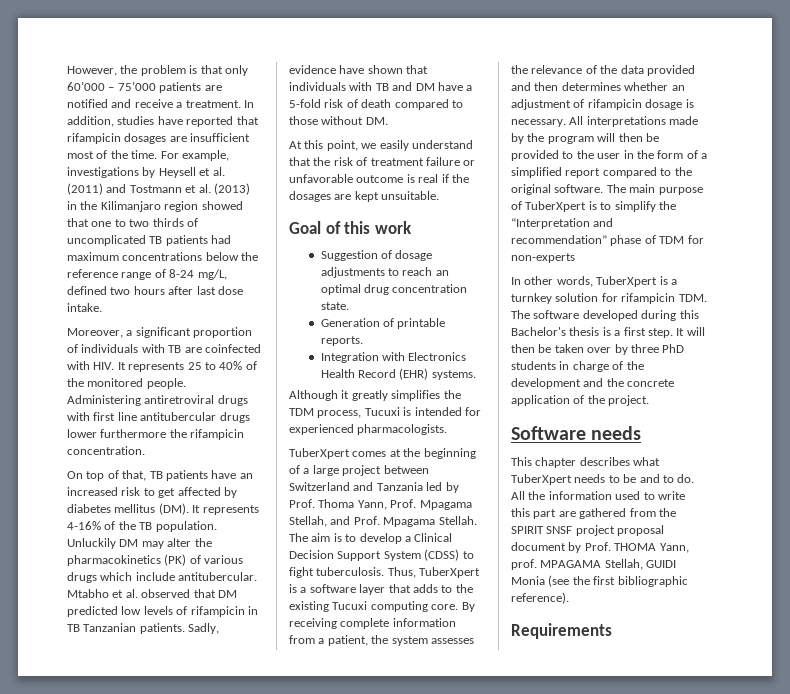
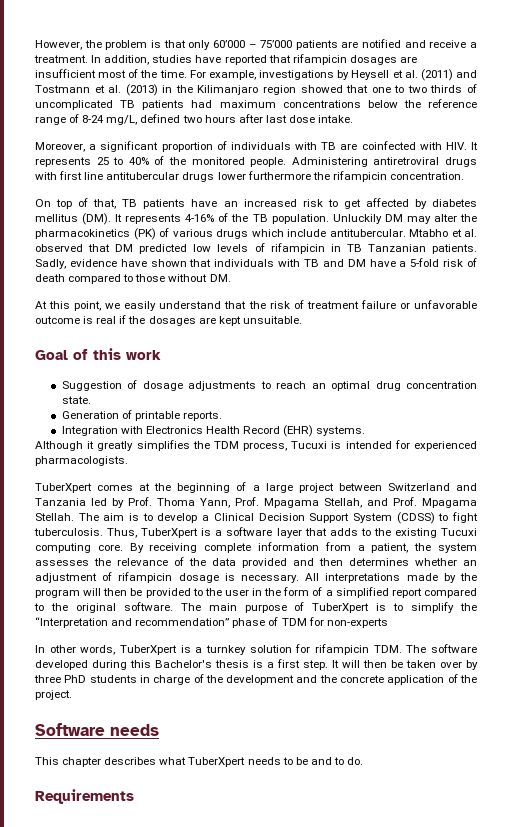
- All the information used to write this part are gathered from the SPIRIT SNSF project proposal document by Prof. THOMA Yann, prof. MPAGAMA Stellah, GUIDI Monia (see the first bibliographic reference).

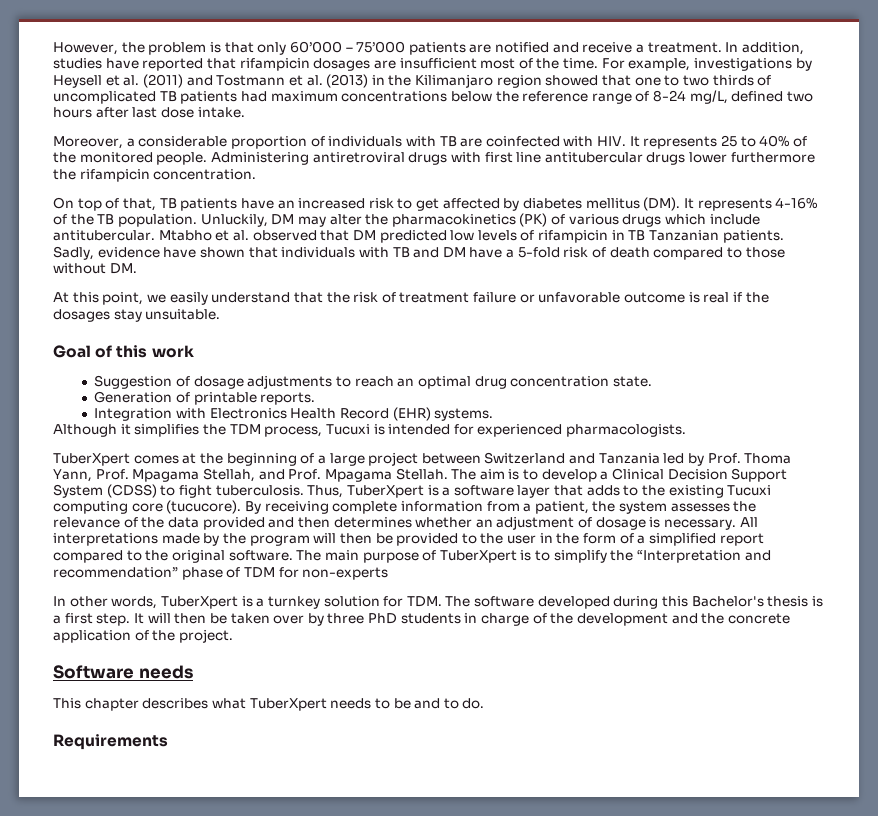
- Moreover, a significant proportion of individuals with TB are coinfected with HIV. It represents 25 to 40% of the monitored people.
+ Moreover, a considerable proportion of individuals with TB are coinfected with HIV. It represents 25 to 40% of the monitored people.
- Unluckily DM may alter the pharmacokinetics (PK) of various drugs which include antitubercular.
+ Unluckily, DM may alter the pharmacokinetics (PK) of various drugs which include antitubercular.
- At this point, we easily understand that the risk of treatment failure or unfavorable outcome is real if the dosages are kept unsuitable.
+ At this point, we easily understand that the risk of treatment failure or unfavorable outcome is real if the dosages stay unsuitable.
- Although it greatly simplifies the TDM process, Tucuxi is intended for experienced pharmacologists.
+ Although it simplifies the TDM process, Tucuxi is intended for experienced pharmacologists.
- Thus, TuberXpert is a software layer that adds to the existing Tucuxi computing core.
+ Thus, TuberXpert is a software layer that adds to the existing Tucuxi computing core (tucucore).
- By receiving complete information from a patient, the system assesses the relevance of the data provided and then determines whether an adjustment of rifampicin dosage is necessary.
+ By receiving complete information from a patient, the system assesses the relevance of the data provided and then determines whether an adjustment of dosage is necessary.
- In other words, TuberXpert is a turnkey solution for rifampicin TDM. The software developed during this Bachelor's thesis is a first step.
+ In other words, TuberXpert is a turnkey solution for TDM. The software developed during this Bachelor's thesis is a first step.

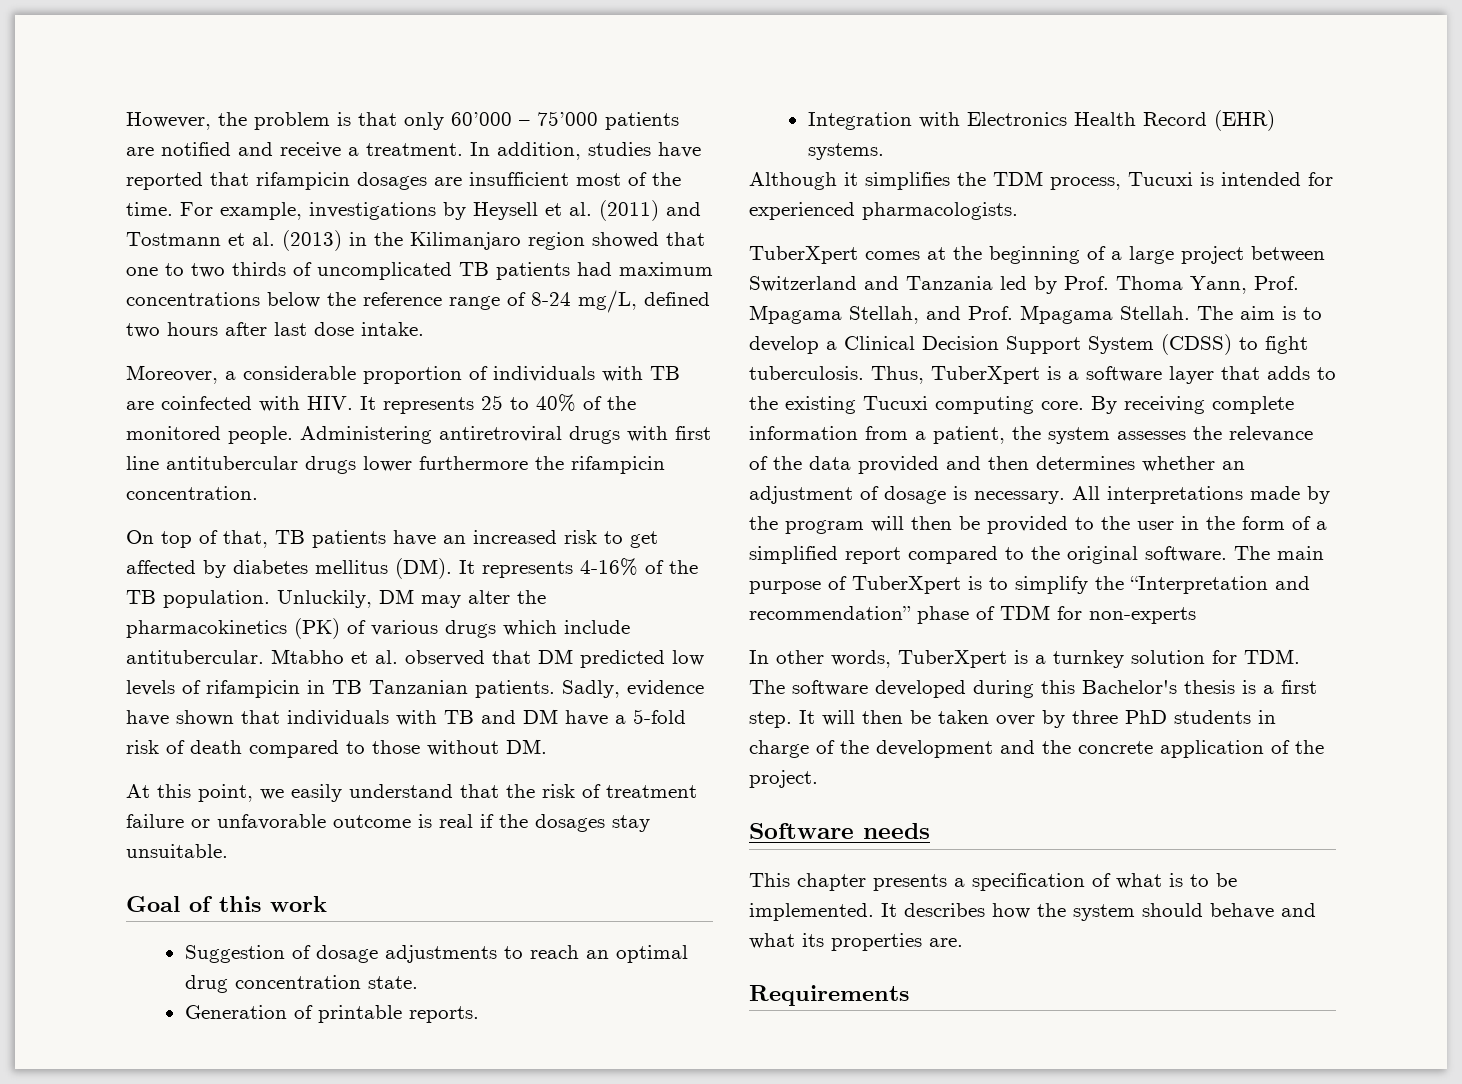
- Thus, TuberXpert is a software layer that adds to the existing Tucuxi computing core (tucucore).
+ Thus, TuberXpert is a software layer that adds to the existing Tucuxi computing core.
- This chapter describes what TuberXpert needs to be and to do.
+ This chapter presents a specification of what is to be implemented. It describes how the system should behave and what its properties are.

